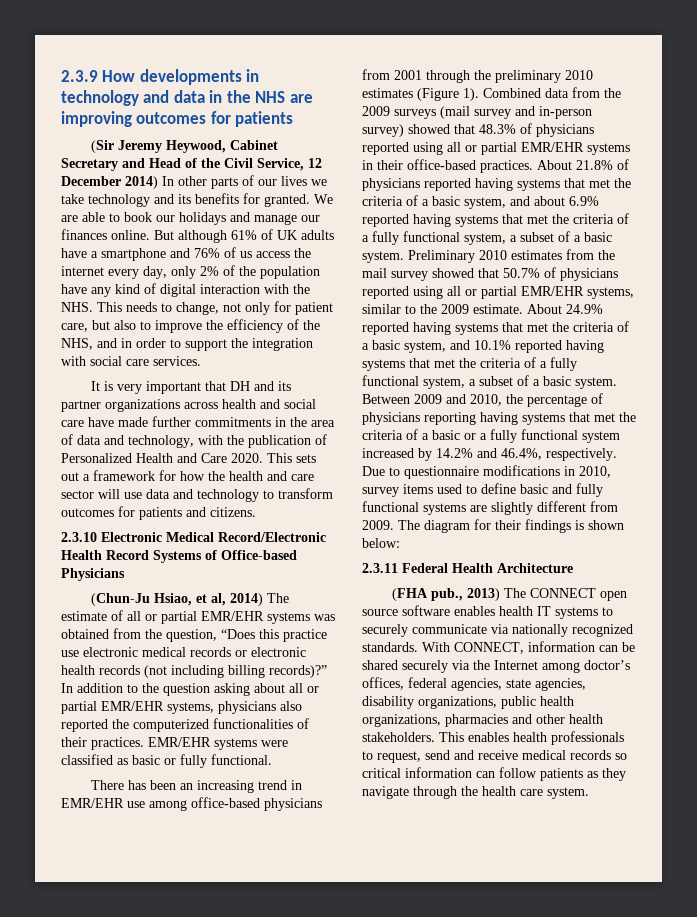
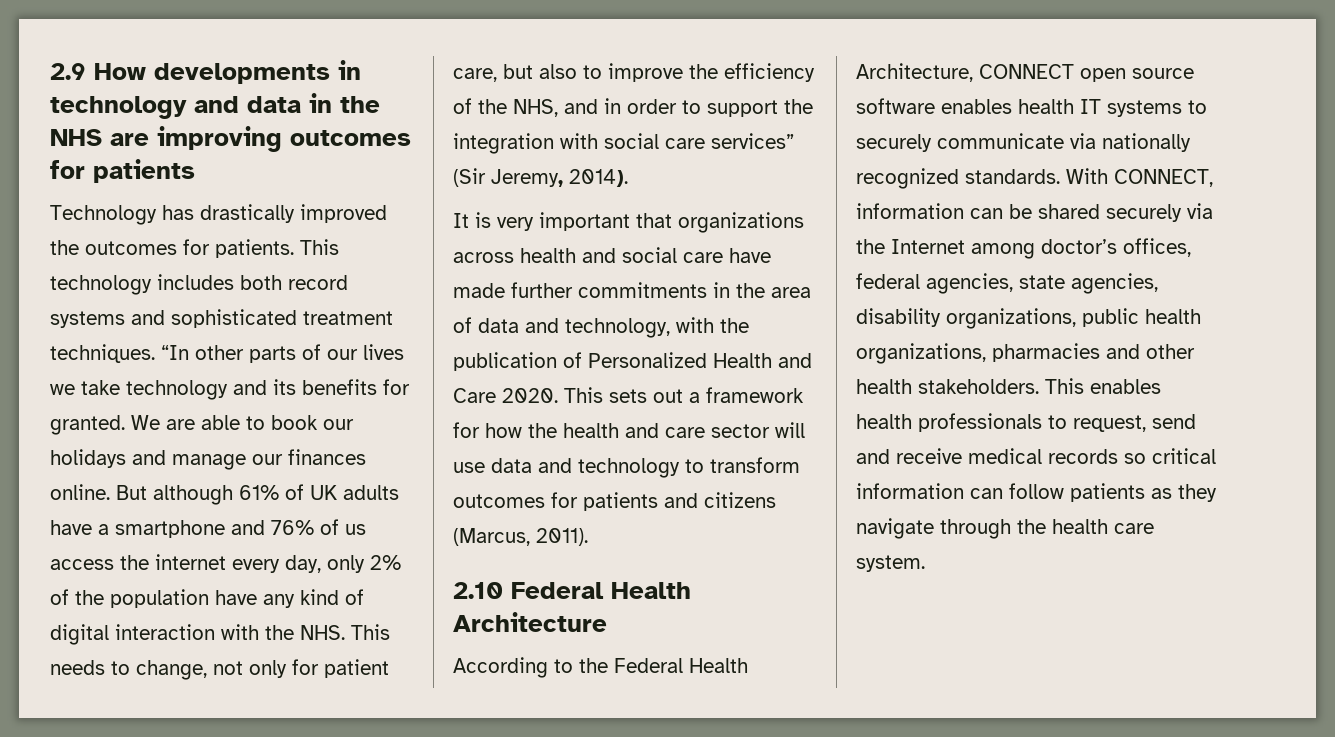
- 2.3.9 How developments in technology and data in the NHS are improving outcomes for patients
+ 2.9 How developments in technology and data in the NHS are improving outcomes for patients
- (Sir Jeremy Heywood, Cabinet Secretary and Head of the Civil Service, 12 December 2014) In other parts of our lives we take technology and its benefits for granted.
+ Technology has drastically improved the outcomes for patients. This technology includes both record systems and sophisticated treatment techniques. “In other parts of our lives we take technology and its benefits for granted.
- But although 61% of UK adults have a smartphone and 76% of us access the internet every day, only 2% of the population have any kind of digital interaction with the NHS. This needs to change, not only for patient care, but also to improve the efficiency of the NHS, and in order to support the integration with social care services.
+ But although 61% of UK adults have a smartphone and 76% of us access the internet every day, only 2% of the population have any kind of digital interaction with the NHS. This needs to change, not only for patient care, but also to improve the efficiency of the NHS, and in order to support the integration with social care services” (Sir Jeremy, 2014).
- It is very important that DH and its partner organizations across health and social care have made further commitments in the area of data and technology, with the publication of Personalized Health and Care 2020.
+ It is very important that organizations across health and social care have made further commitments in the area of data and technology, with the publication of Personalized Health and Care 2020.
- This sets out a framework for how the health and care sector will use data and technology to transform outcomes for patients and citizens.
- 2.3.10 Electronic Medical Record/Electronic Health Record Systems of Office-based Physicians
- (Chun-Ju Hsiao, et al, 2014) The estimate of all or partial EMR/EHR systems was obtained from the question, “Does this practice use electronic medical records or electronic health records (not including billing records)?” In addition to the question asking about all or partial EMR/EHR systems, physicians also reported the computerized functionalities of their practices. EMR/EHR systems were classified as basic or fully functional.
- There has been an increasing trend in EMR/EHR use among office-based physicians from 2001 through the preliminary 2010 estimates (Figure 1). Combined data from the 2009 surveys (mail survey and in-person survey) showed that 48.3% of physicians reported using all or partial EMR/EHR systems in their office-based practices. About 21.8% of physicians reported having systems that met the criteria of a basic system, and about 6.9% reported having systems that met the criteria of a fully functional system, a subset of a basic system. Preliminary 2010 estimates from the mail survey showed that 50.7% of physicians reported using all or partial EMR/EHR systems, similar to the 2009 estimate. About 24.9% reported having systems that met the criteria of a basic system, and 10.1% reported having systems that met the criteria of a fully functional system, a subset of a basic system. Between 2009 and 2010, the percentage of physicians reporting having systems that met the criteria of a basic or a fully functional system increased by 14.2% and 46.4%, respectively. Due to questionnaire modifications in 2010, survey items used to define basic and fully functional systems are slightly different from 2009. The diagram for their findings is shown below:
- 2.3.11 Federal Health Architecture
- (FHA pub., 2013) The CONNECT open source software enables health IT systems to securely communicate via nationally recognized standards.
+ This sets out a framework for how the health and care sector will use data and technology to transform outcomes for patients and citizens (Marcus, 2011).
+ 2.10 Federal Health Architecture
+ According to the Federal Health Architecture, CONNECT open source software enables health IT systems to securely communicate via nationally recognized standards.

